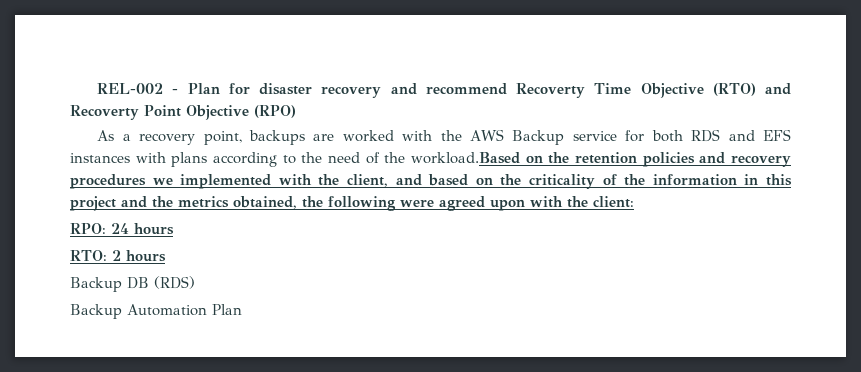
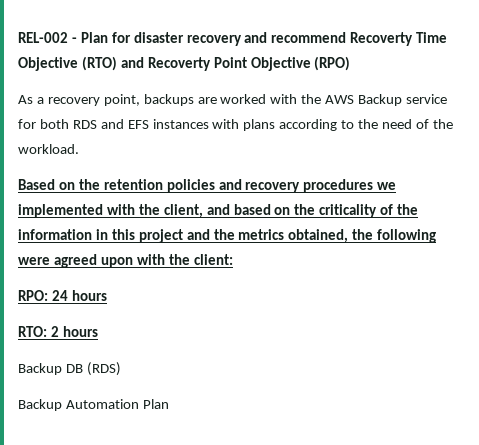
- As a recovery point, backups are worked with the AWS Backup service for both RDS and EFS instances with plans according to the need of the workload.Based on the retention policies and recovery procedures we implemented with the client, and based on the criticality of the information in this project and the metrics obtained, the following were agreed upon with the client:
+ As a recovery point, backups are worked with the AWS Backup service for both RDS and EFS instances with plans according to the need of the workload.
+ Based on the retention policies and recovery procedures we implemented with the client, and based on the criticality of the information in this project and the metrics obtained, the following were agreed upon with the client:

